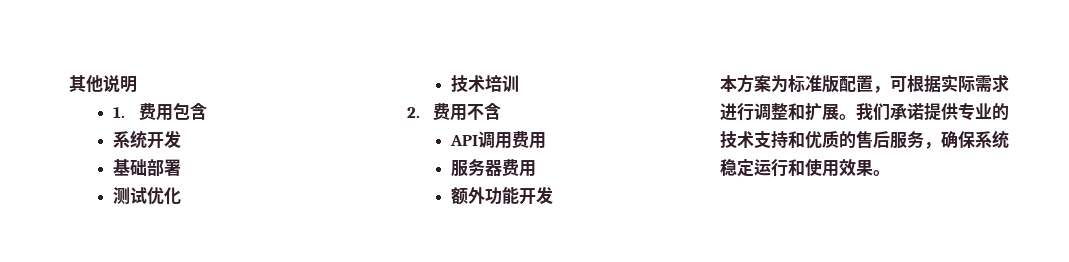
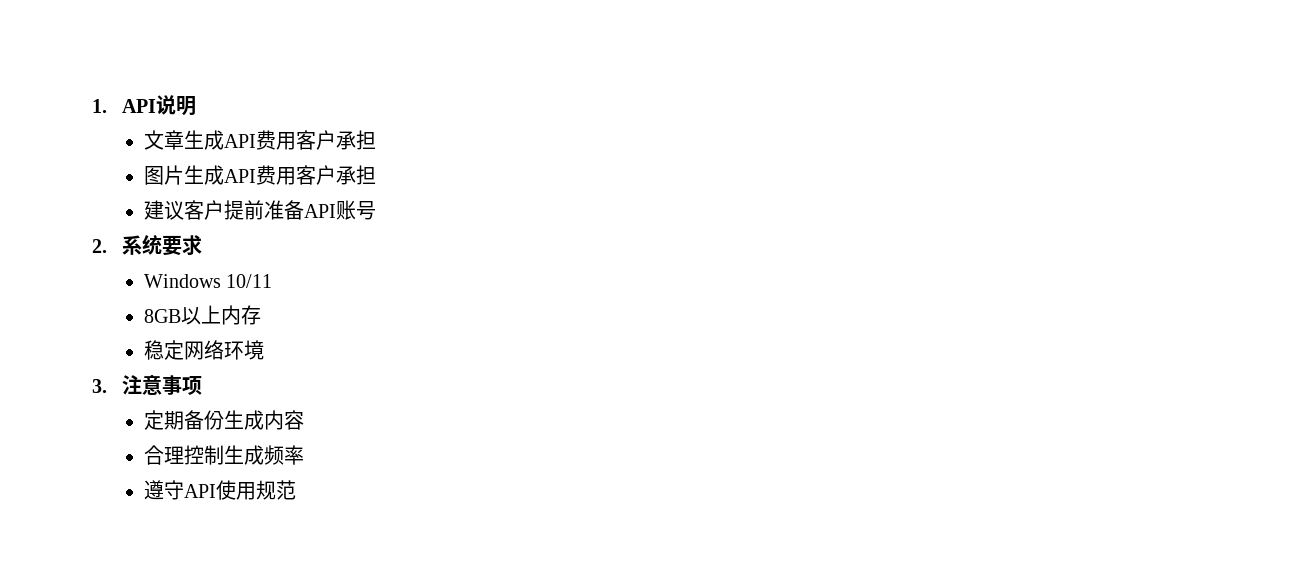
- 其他说明
+ 1. API说明
- 1.费用包含
- 系统开发
- 基础部署
- 测试优化
- 技术培训
- 2.费用不含
- API调用费用
- 服务器费用
- 额外功能开发
- 本方案为标准版配置，可根据实际需求进行调整和扩展。我们承诺提供专业的技术支持和优质的售后服务，确保系统稳定运行和使用效果。
+ 文章生成API费用客户承担
+ 图片生成API费用客户承担
+ 建议客户提前准备API账号
+ 2.系统要求
+ Windows 10/11
+ 8GB以上内存
+ 稳定网络环境
+ 3.注意事项
+ 定期备份生成内容
+ 合理控制生成频率
+ 遵守API使用规范

